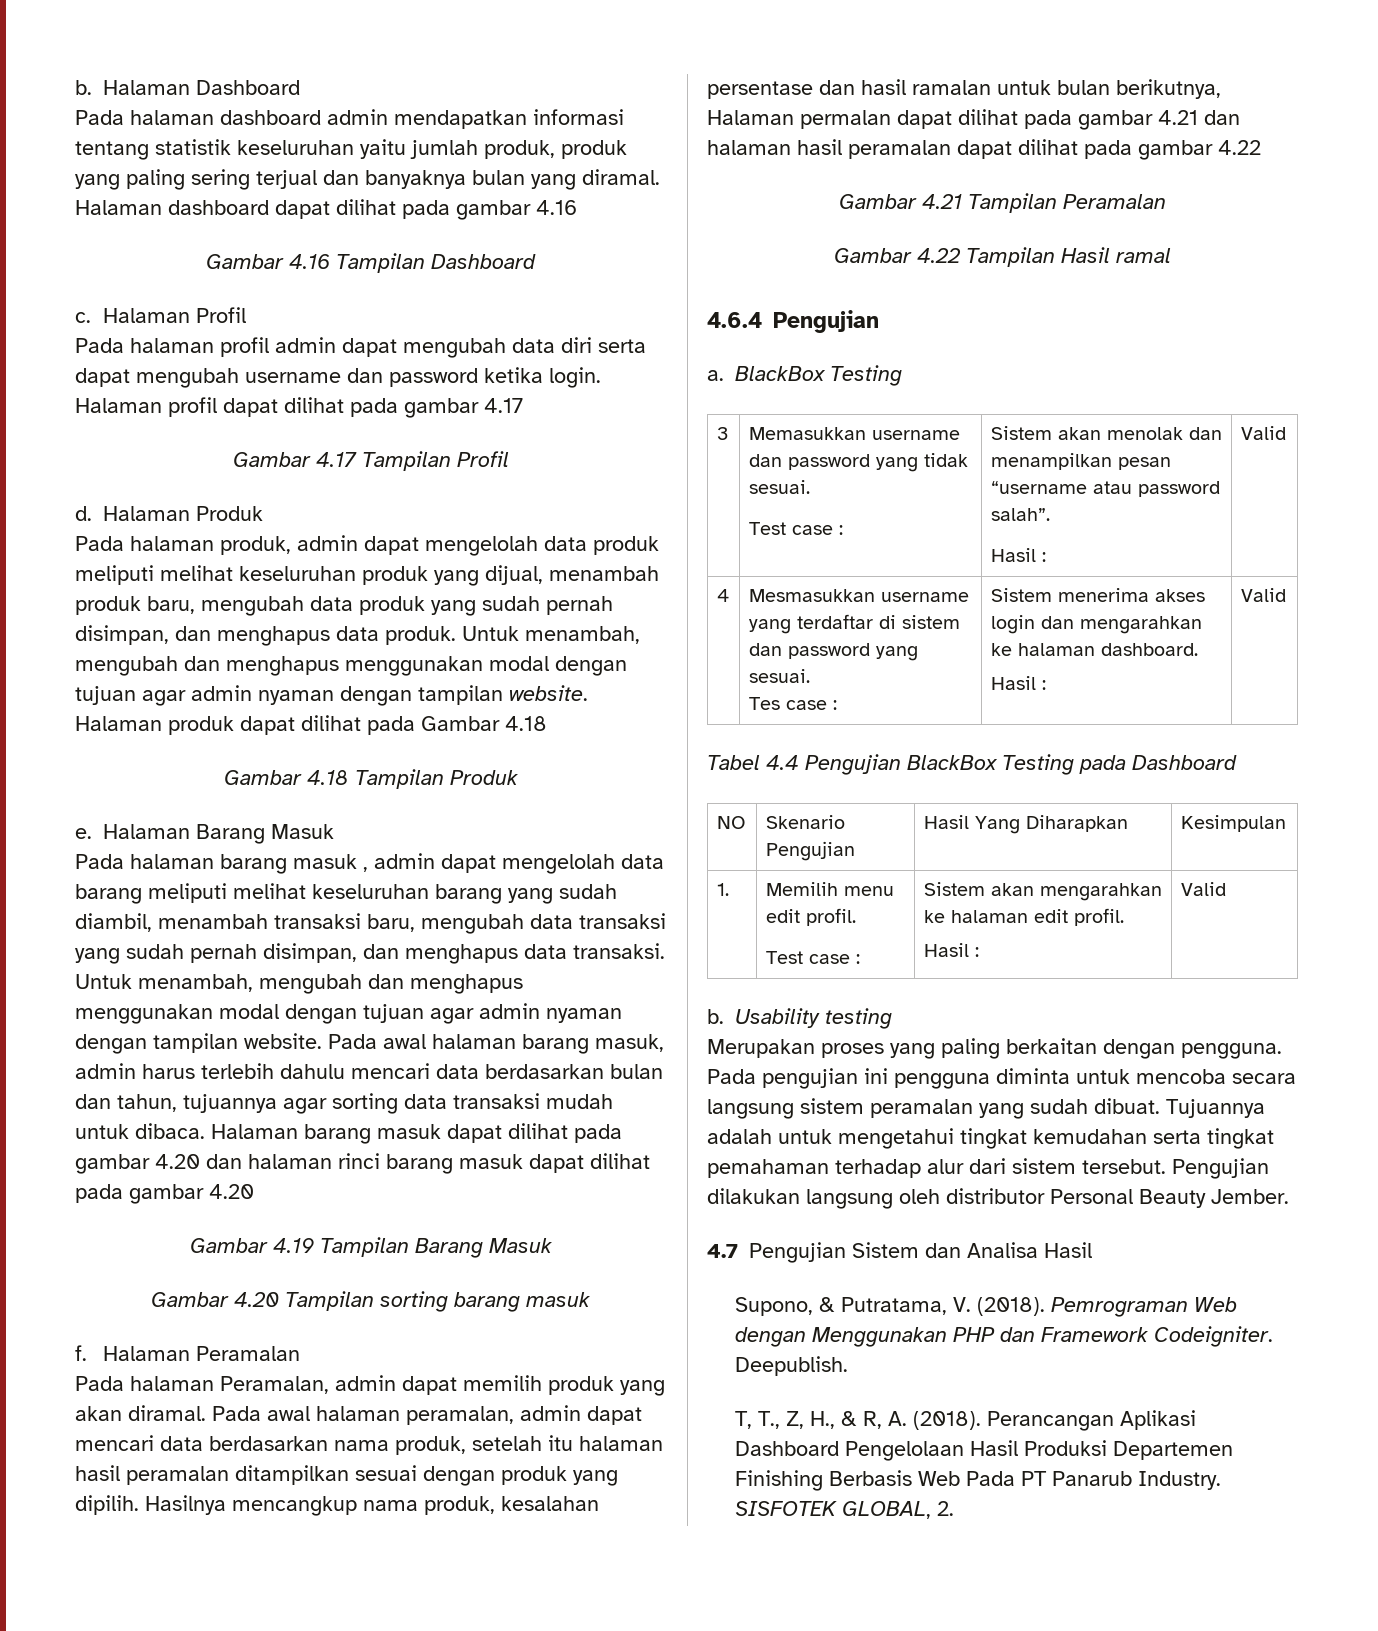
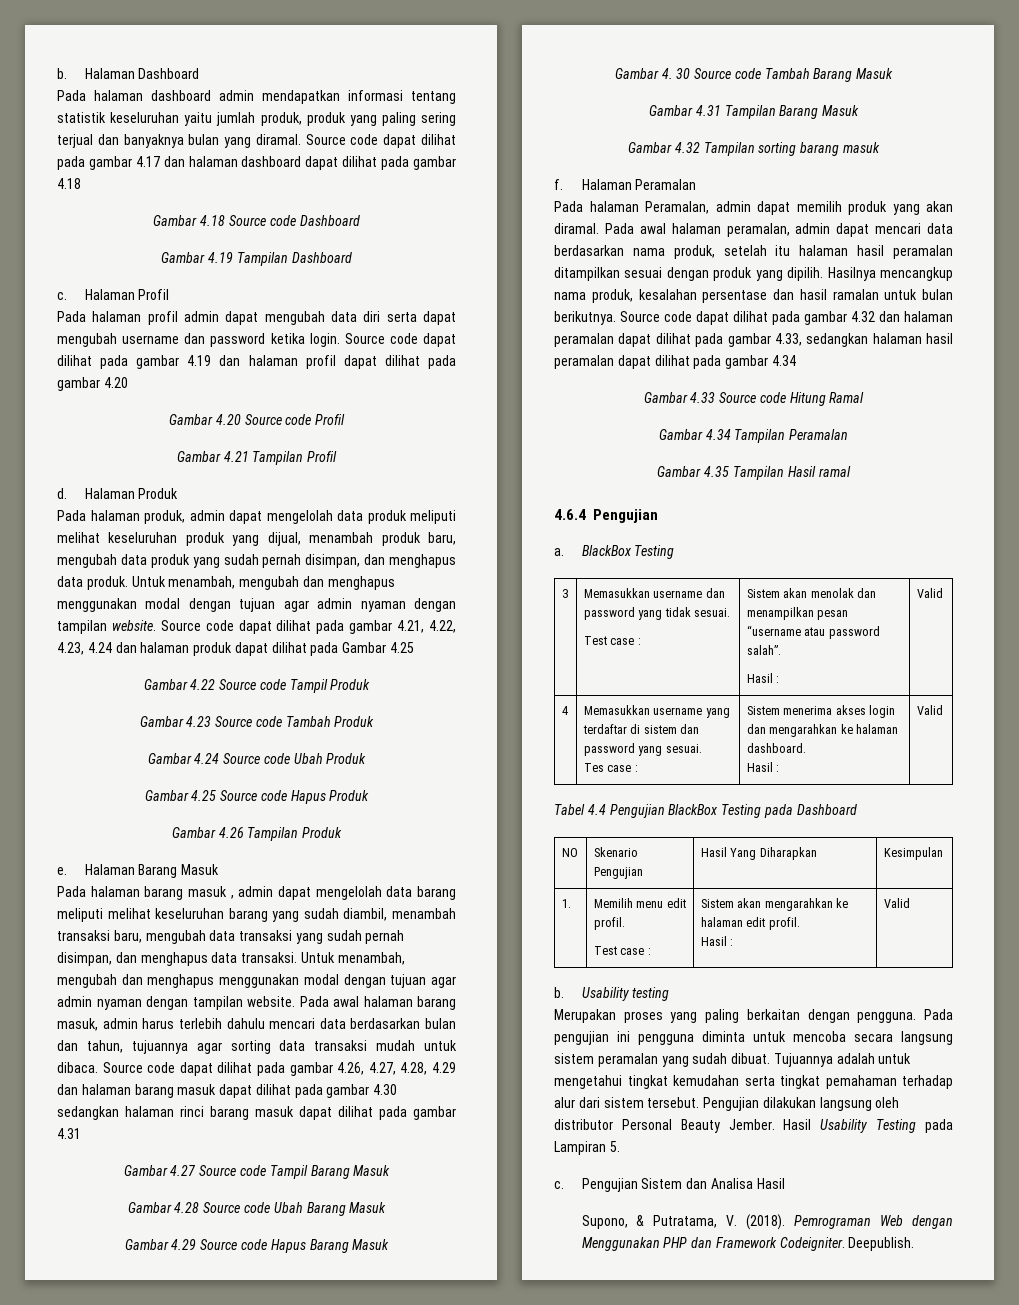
- Halaman dashboard dapat dilihat pada gambar 4.16
- Gambar 4.16 Tampilan Dashboard
+ Source code dapat dilihat pada gambar 4.17 dan halaman dashboard dapat dilihat pada gambar 4.18
+ Gambar 4.18 Source code Dashboard
+ Gambar 4.19 Tampilan Dashboard
- Halaman profil dapat dilihat pada gambar 4.17
- Gambar 4.17 Tampilan Profil
+ Source code dapat dilihat pada gambar 4.19 dan halaman profil dapat dilihat pada gambar 4.20
+ Gambar 4.20 Source code Profil
+ Gambar 4.21 Tampilan Profil
- Halaman produk dapat dilihat pada Gambar 4.18
- Gambar 4.18 Tampilan Produk
+ Source code dapat dilihat pada gambar 4.21, 4.22, 4.23, 4.24 dan halaman produk dapat dilihat pada Gambar 4.25
+ Gambar 4.22 Source code Tampil Produk
+ Gambar 4.23 Source code Tambah Produk
+ Gambar 4.24 Source code Ubah Produk
+ Gambar 4.25 Source code Hapus Produk
+ Gambar 4.26 Tampilan Produk
- Halaman barang masuk dapat dilihat pada gambar 4.20 dan halaman rinci barang masuk dapat dilihat pada gambar 4.20
- Gambar 4.19 Tampilan Barang Masuk
+ Source code dapat dilihat pada gambar 4.26, 4.27, 4.28, 4.29 dan halaman barang masuk dapat dilihat pada gambar 4.30 sedangkan halaman rinci barang masuk dapat dilihat pada gambar 4.31
+ Gambar 4.27 Source code Tampil Barang Masuk
+ Gambar 4.28 Source code Ubah Barang Masuk
+ Gambar 4.29 Source code Hapus Barang Masuk
+ Gambar 4. 30 Source code Tambah Barang Masuk
+ Gambar 4.31 Tampilan Barang Masuk
- Gambar 4.20 Tampilan sorting barang masuk
+ Gambar 4.32 Tampilan sorting barang masuk
- Hasilnya mencangkup nama produk, kesalahan persentase dan hasil ramalan untuk bulan berikutnya, Halaman permalan dapat dilihat pada gambar 4.21 dan halaman hasil peramalan dapat dilihat pada gambar 4.22
- Gambar 4.21 Tampilan Peramalan
+ Hasilnya mencangkup nama produk, kesalahan persentase dan hasil ramalan untuk bulan berikutnya. Source code dapat dilihat pada gambar 4.32 dan halaman peramalan dapat dilihat pada gambar 4.33, sedangkan halaman hasil peramalan dapat dilihat pada gambar 4.34
+ Gambar 4.33 Source code Hitung Ramal
+ Gambar 4.34 Tampilan Peramalan
- Gambar 4.22 Tampilan Hasil ramal
+ Gambar 4.35 Tampilan Hasil ramal
- 4 | Mesmasukkan username yang terdaftar di sistem dan password yang sesuai.
+ 4 | Memasukkan username yang terdaftar di sistem dan password yang sesuai.
- Pengujian dilakukan langsung oleh distributor Personal Beauty Jember.
- 4.7 Pengujian Sistem dan Analisa Hasil
+ Pengujian dilakukan langsung oleh distributor Personal Beauty Jember. Hasil Usability Testing pada Lampiran 5.
+ c. Pengujian Sistem dan Analisa Hasil
- T, T., Z, H., & R, A. (2018). Perancangan Aplikasi Dashboard Pengelolaan Hasil Produksi Departemen Finishing Berbasis Web Pada PT Panarub Industry. SISFOTEK GLOBAL, 2.

